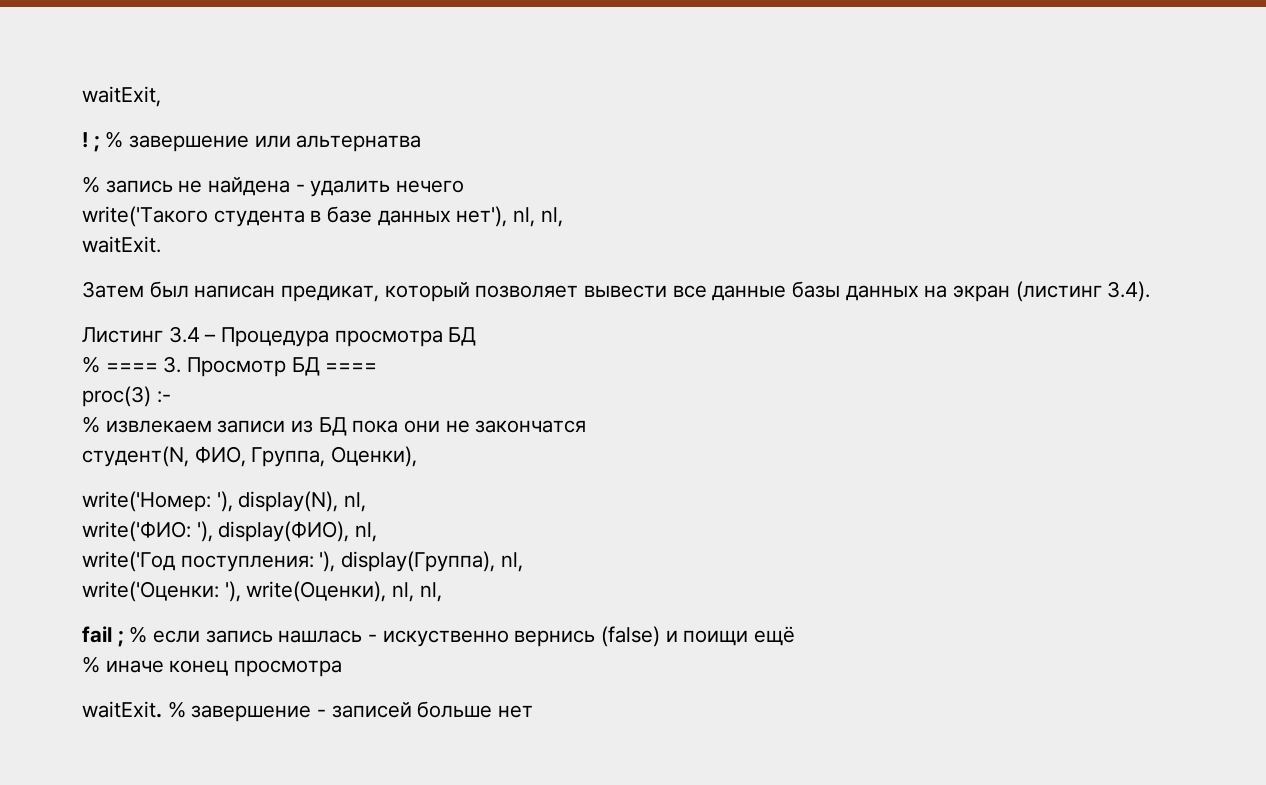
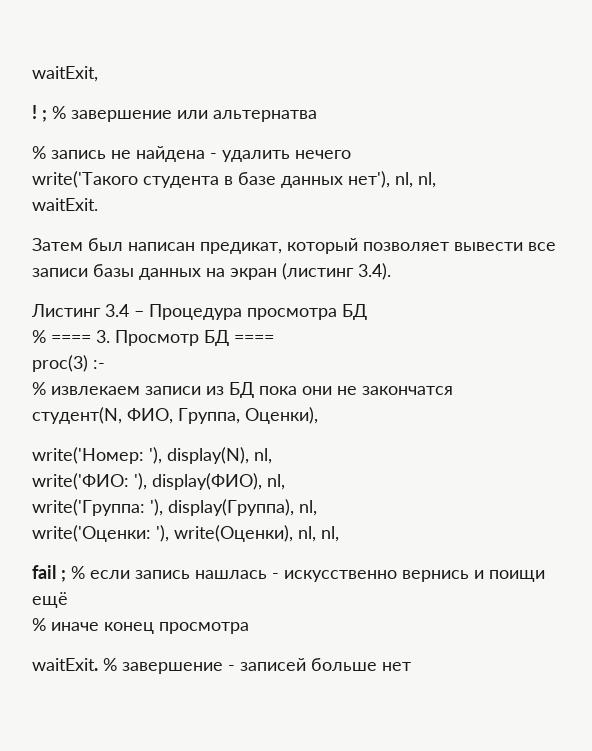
- Затем был написан предикат, который позволяет вывести все данные базы данных на экран (листинг 3.4).
+ Затем был написан предикат, который позволяет вывести все записи базы данных на экран (листинг 3.4).
- write('Год поступления: '), display(Группа), nl,
+ write('Группа: '), display(Группа), nl,
- fail ; % если запись нашлась - искуственно вернись (false) и поищи ещё
+ fail ; % если запись нашлась - искусственно вернись и поищи ещё

